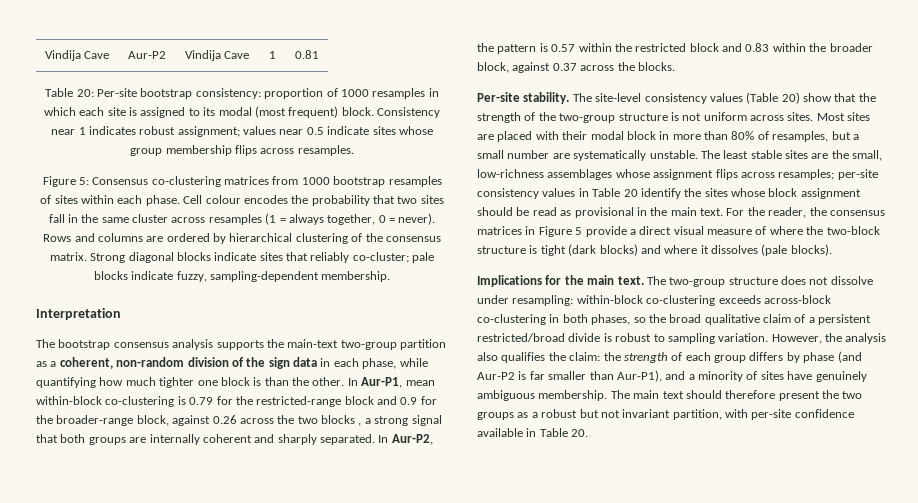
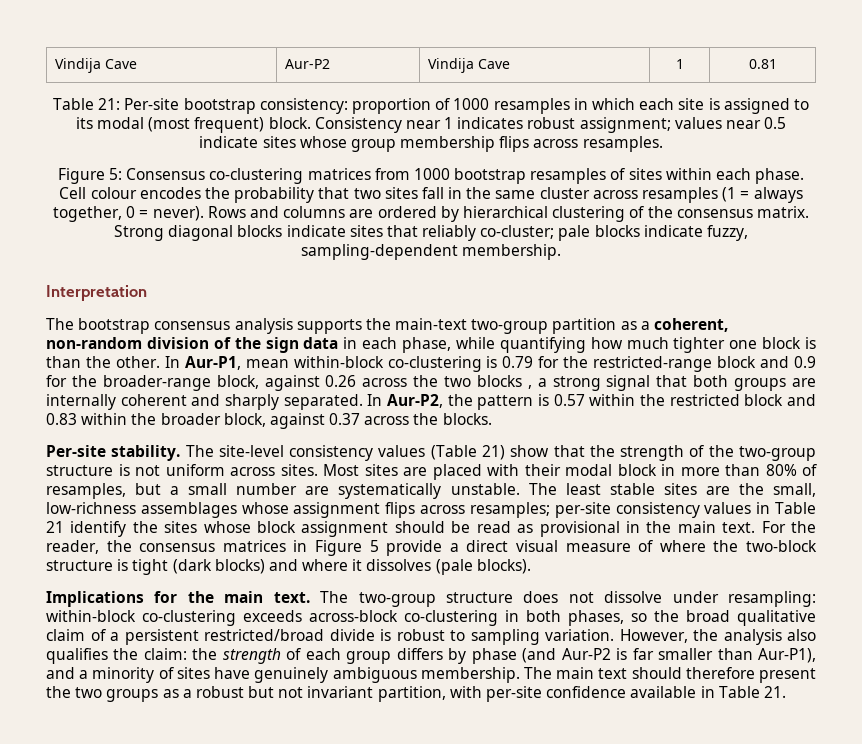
- Table 20: Per-site bootstrap consistency: proportion of 1000 resamples in which each site is assigned to its modal (most frequent) block.
+ Table 21: Per-site bootstrap consistency: proportion of 1000 resamples in which each site is assigned to its modal (most frequent) block.
- The site-level consistency values (Table 20) show that the strength of the two-group structure is not uniform across sites.
+ The site-level consistency values (Table 21) show that the strength of the two-group structure is not uniform across sites.
- The least stable sites are the small, low-richness assemblages whose assignment flips across resamples; per-site consistency values in Table 20 identify the sites whose block assignment should be read as provisional in the main text.
+ The least stable sites are the small, low-richness assemblages whose assignment flips across resamples; per-site consistency values in Table 21 identify the sites whose block assignment should be read as provisional in the main text.
- The main text should therefore present the two groups as a robust but not invariant partition, with per-site confidence available in Table 20.
+ The main text should therefore present the two groups as a robust but not invariant partition, with per-site confidence available in Table 21.

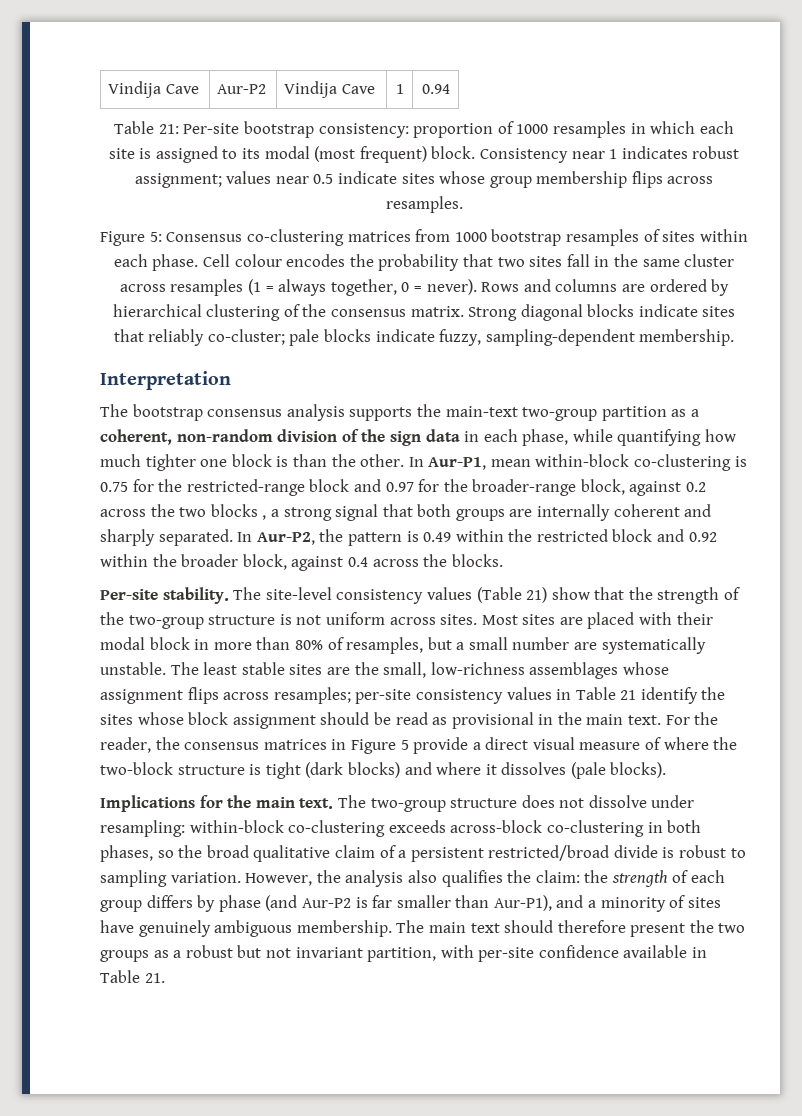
- Vindija Cave | Aur-P2 | Vindija Cave | 1 | 0.81
+ Vindija Cave | Aur-P2 | Vindija Cave | 1 | 0.94
- In Aur-P1, mean within-block co-clustering is 0.79 for the restricted-range block and 0.9 for the broader-range block, against 0.26 across the two blocks , a strong signal that both groups are internally coherent and sharply separated.
+ In Aur-P1, mean within-block co-clustering is 0.75 for the restricted-range block and 0.97 for the broader-range block, against 0.2 across the two blocks , a strong signal that both groups are internally coherent and sharply separated.
- In Aur-P2, the pattern is 0.57 within the restricted block and 0.83 within the broader block, against 0.37 across the blocks.
+ In Aur-P2, the pattern is 0.49 within the restricted block and 0.92 within the broader block, against 0.4 across the blocks.

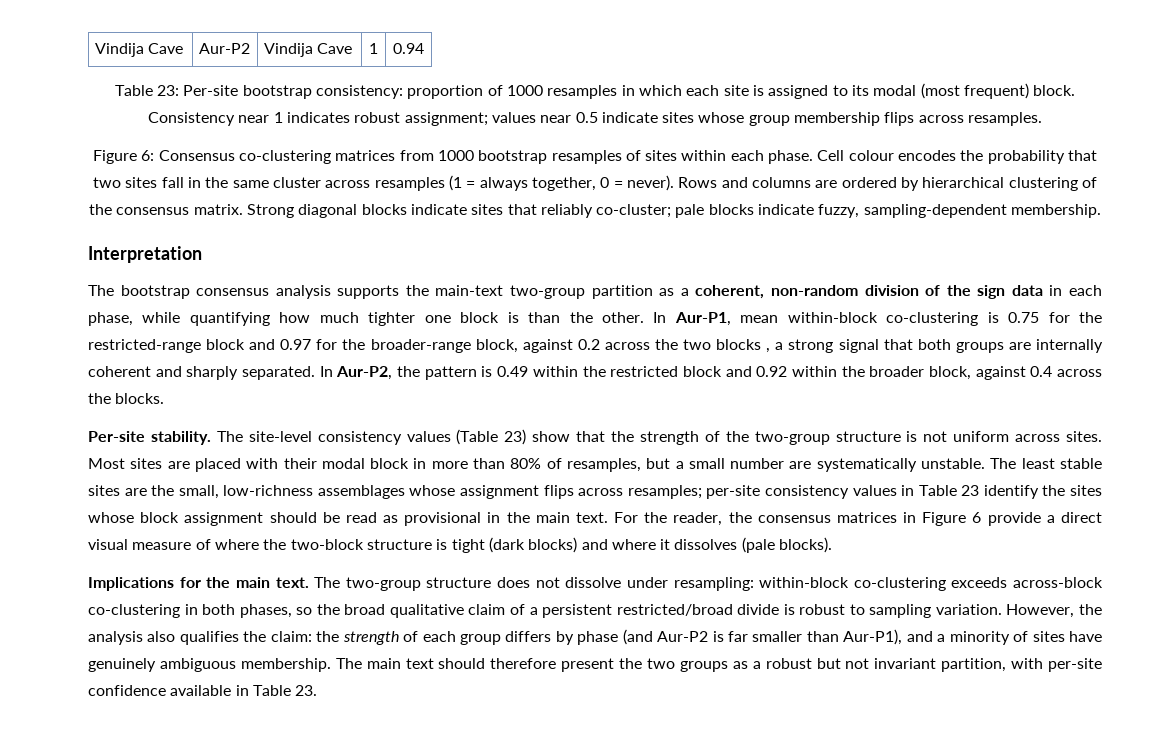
- Table 21: Per-site bootstrap consistency: proportion of 1000 resamples in which each site is assigned to its modal (most frequent) block.
+ Table 23: Per-site bootstrap consistency: proportion of 1000 resamples in which each site is assigned to its modal (most frequent) block.
- Figure 5: Consensus co-clustering matrices from 1000 bootstrap resamples of sites within each phase.
+ Figure 6: Consensus co-clustering matrices from 1000 bootstrap resamples of sites within each phase.
- The site-level consistency values (Table 21) show that the strength of the two-group structure is not uniform across sites.
+ The site-level consistency values (Table 23) show that the strength of the two-group structure is not uniform across sites.
- The least stable sites are the small, low-richness assemblages whose assignment flips across resamples; per-site consistency values in Table 21 identify the sites whose block assignment should be read as provisional in the main text.
+ The least stable sites are the small, low-richness assemblages whose assignment flips across resamples; per-site consistency values in Table 23 identify the sites whose block assignment should be read as provisional in the main text.
- For the reader, the consensus matrices in Figure 5 provide a direct visual measure of where the two-block structure is tight (dark blocks) and where it dissolves (pale blocks).
+ For the reader, the consensus matrices in Figure 6 provide a direct visual measure of where the two-block structure is tight (dark blocks) and where it dissolves (pale blocks).
- The main text should therefore present the two groups as a robust but not invariant partition, with per-site confidence available in Table 21.
+ The main text should therefore present the two groups as a robust but not invariant partition, with per-site confidence available in Table 23.

